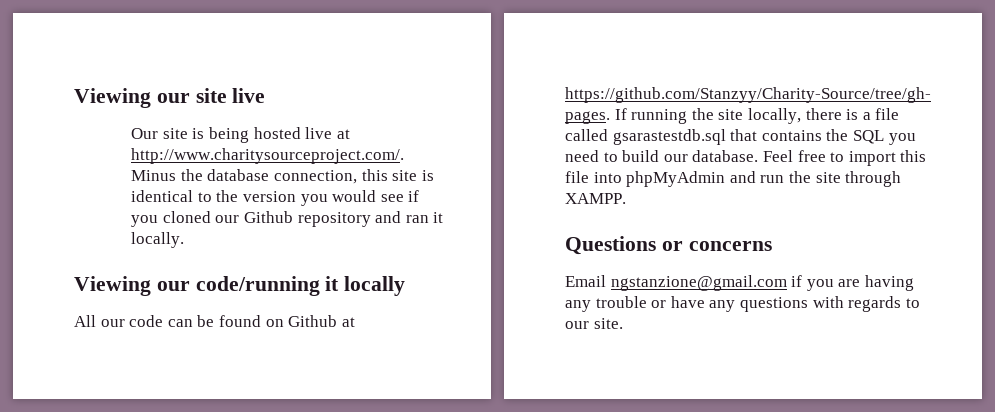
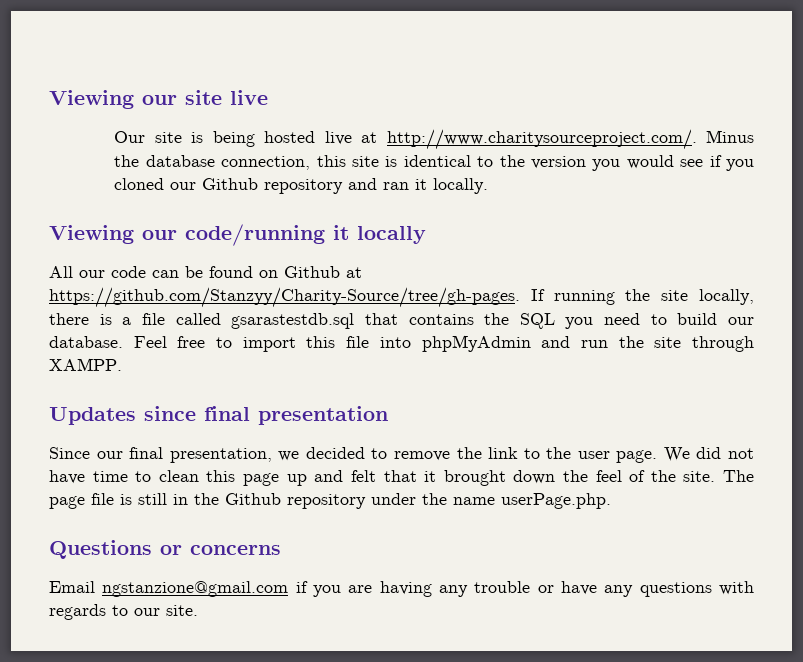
+ Updates since final presentation
+ Since our final presentation, we decided to remove the link to the user page. We did not have time to clean this page up and felt that it brought down the feel of the site. The page file is still in the Github repository under the name userPage.php.

